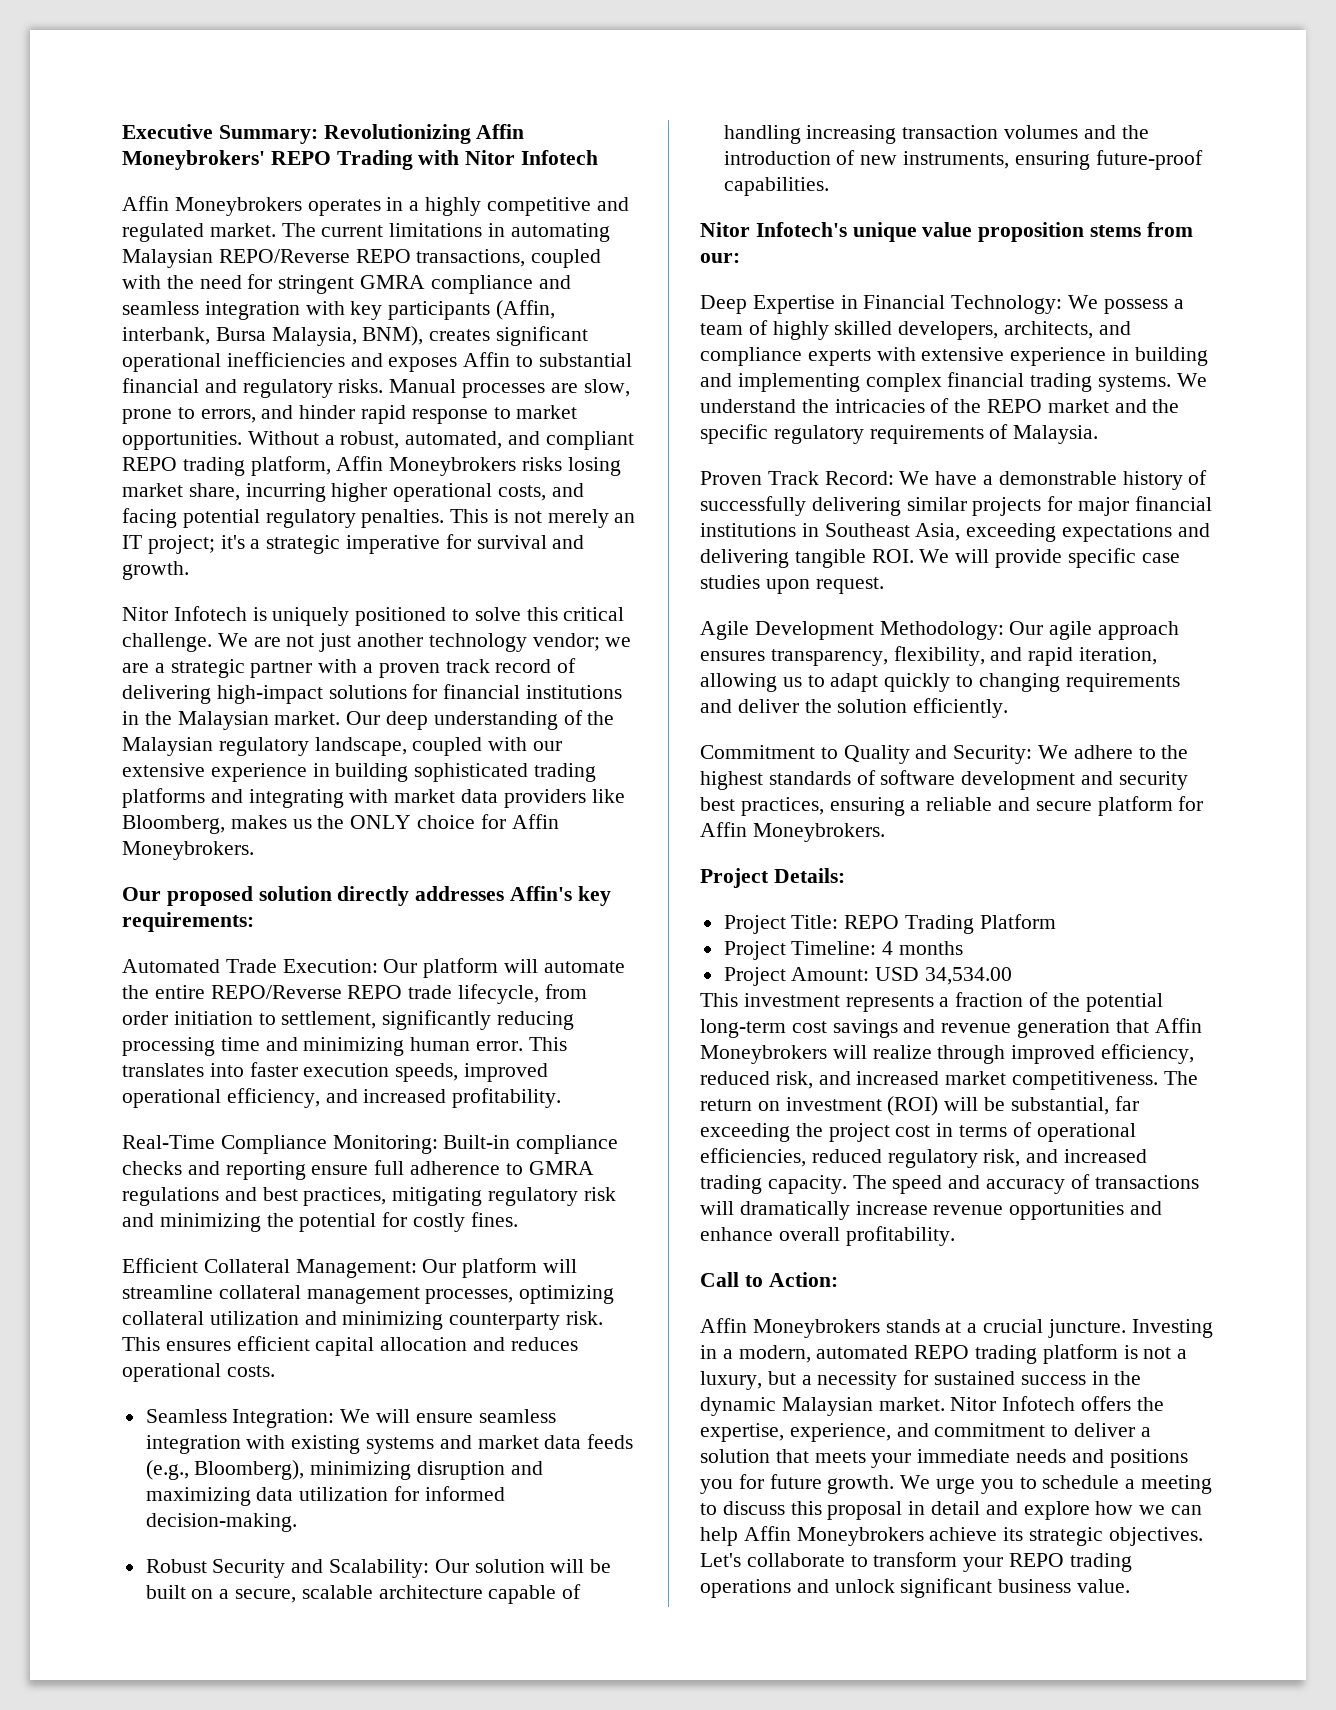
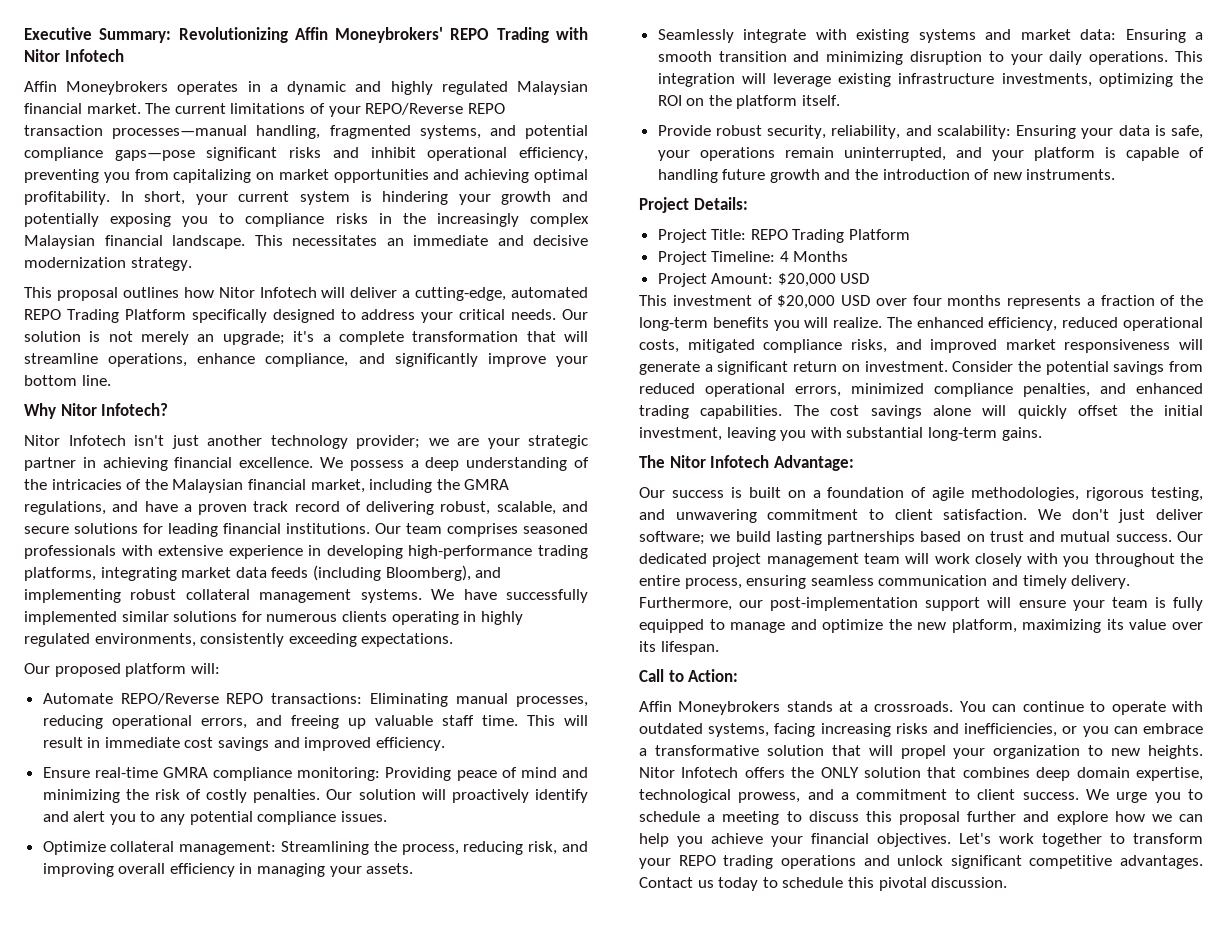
- Affin Moneybrokers operates in a highly competitive and regulated market. The current limitations in automating Malaysian REPO/Reverse REPO transactions, coupled with the need for stringent GMRA compliance and seamless integration with key participants (Affin, interbank, Bursa Malaysia, BNM), creates significant operational inefficiencies and exposes Affin to substantial financial and regulatory risks. Manual processes are slow, prone to errors, and hinder rapid response to market opportunities. Without a robust, automated, and compliant REPO trading platform, Affin Moneybrokers risks losing market share, incurring higher operational costs, and facing potential regulatory penalties. This is not merely an IT project; it's a strategic imperative for survival and growth.
- Nitor Infotech is uniquely positioned to solve this critical challenge. We are not just another technology vendor; we are a strategic partner with a proven track record of delivering high-impact solutions for financial institutions in the Malaysian market. Our deep understanding of the Malaysian regulatory landscape, coupled with our extensive experience in building sophisticated trading platforms and integrating with market data providers like Bloomberg, makes us the ONLY choice for Affin Moneybrokers.
- Our proposed solution directly addresses Affin's key requirements:
- Automated Trade Execution: Our platform will automate the entire REPO/Reverse REPO trade lifecycle, from order initiation to settlement, significantly reducing processing time and minimizing human error. This translates into faster execution speeds, improved operational efficiency, and increased profitability.
- Real-Time Compliance Monitoring: Built-in compliance checks and reporting ensure full adherence to GMRA regulations and best practices, mitigating regulatory risk and minimizing the potential for costly fines.
- Efficient Collateral Management: Our platform will streamline collateral management processes, optimizing collateral utilization and minimizing counterparty risk. This ensures efficient capital allocation and reduces operational costs.
- Seamless Integration: We will ensure seamless integration with existing systems and market data feeds (e.g., Bloomberg), minimizing disruption and maximizing data utilization for informed decision-making.
- Robust Security and Scalability: Our solution will be built on a secure, scalable architecture capable of handling increasing transaction volumes and the introduction of new instruments, ensuring future-proof capabilities.
- Nitor Infotech's unique value proposition stems from our:
- Deep Expertise in Financial Technology: We possess a team of highly skilled developers, architects, and compliance experts with extensive experience in building and implementing complex financial trading systems. We understand the intricacies of the REPO market and the specific regulatory requirements of Malaysia.
- Proven Track Record: We have a demonstrable history of successfully delivering similar projects for major financial institutions in Southeast Asia, exceeding expectations and delivering tangible ROI. We will provide specific case studies upon request.
- Agile Development Methodology: Our agile approach ensures transparency, flexibility, and rapid iteration, allowing us to adapt quickly to changing requirements and deliver the solution efficiently.
- Commitment to Quality and Security: We adhere to the highest standards of software development and security best practices, ensuring a reliable and secure platform for Affin Moneybrokers.
+ Affin Moneybrokers operates in a dynamic and highly regulated Malaysian financial market. The current limitations of your REPO/Reverse REPO transaction processes—manual handling, fragmented systems, and potential compliance gaps—pose significant risks and inhibit operational efficiency, preventing you from capitalizing on market opportunities and achieving optimal profitability. In short, your current system is hindering your growth and potentially exposing you to compliance risks in the increasingly complex Malaysian financial landscape. This necessitates an immediate and decisive modernization strategy.
+ This proposal outlines how Nitor Infotech will deliver a cutting-edge, automated REPO Trading Platform specifically designed to address your critical needs. Our solution is not merely an upgrade; it's a complete transformation that will streamline operations, enhance compliance, and significantly improve your bottom line.
+ Why Nitor Infotech?
+ Nitor Infotech isn't just another technology provider; we are your strategic partner in achieving financial excellence. We possess a deep understanding of the intricacies of the Malaysian financial market, including the GMRA regulations, and have a proven track record of delivering robust, scalable, and secure solutions for leading financial institutions. Our team comprises seasoned professionals with extensive experience in developing high-performance trading platforms, integrating market data feeds (including Bloomberg), and implementing robust collateral management systems. We have successfully implemented similar solutions for numerous clients operating in highly regulated environments, consistently exceeding expectations.
+ Our proposed platform will:
+ Automate REPO/Reverse REPO transactions: Eliminating manual processes, reducing operational errors, and freeing up valuable staff time. This will result in immediate cost savings and improved efficiency.
+ Ensure real-time GMRA compliance monitoring: Providing peace of mind and minimizing the risk of costly penalties. Our solution will proactively identify and alert you to any potential compliance issues.
+ Optimize collateral management: Streamlining the process, reducing risk, and improving overall efficiency in managing your assets.
+ Seamlessly integrate with existing systems and market data: Ensuring a smooth transition and minimizing disruption to your daily operations. This integration will leverage existing infrastructure investments, optimizing the ROI on the platform itself.
+ Provide robust security, reliability, and scalability: Ensuring your data is safe, your operations remain uninterrupted, and your platform is capable of handling future growth and the introduction of new instruments.
- Project Timeline: 4 months
+ Project Timeline: 4 Months
- Project Amount: USD 34,534.00
+ Project Amount: $20,000 USD
- This investment represents a fraction of the potential long-term cost savings and revenue generation that Affin Moneybrokers will realize through improved efficiency, reduced risk, and increased market competitiveness. The return on investment (ROI) will be substantial, far exceeding the project cost in terms of operational efficiencies, reduced regulatory risk, and increased trading capacity. The speed and accuracy of transactions will dramatically increase revenue opportunities and enhance overall profitability.
+ This investment of $20,000 USD over four months represents a fraction of the long-term benefits you will realize. The enhanced efficiency, reduced operational costs, mitigated compliance risks, and improved market responsiveness will generate a significant return on investment. Consider the potential savings from reduced operational errors, minimized compliance penalties, and enhanced trading capabilities. The cost savings alone will quickly offset the initial investment, leaving you with substantial long-term gains.
+ The Nitor Infotech Advantage:
+ Our success is built on a foundation of agile methodologies, rigorous testing, and unwavering commitment to client satisfaction. We don't just deliver software; we build lasting partnerships based on trust and mutual success. Our dedicated project management team will work closely with you throughout the entire process, ensuring seamless communication and timely delivery. Furthermore, our post-implementation support will ensure your team is fully equipped to manage and optimize the new platform, maximizing its value over its lifespan.
- Affin Moneybrokers stands at a crucial juncture. Investing in a modern, automated REPO trading platform is not a luxury, but a necessity for sustained success in the dynamic Malaysian market. Nitor Infotech offers the expertise, experience, and commitment to deliver a solution that meets your immediate needs and positions you for future growth.
+ Affin Moneybrokers stands at a crossroads. You can continue to operate with outdated systems, facing increasing risks and inefficiencies, or you can embrace a transformative solution that will propel your organization to new heights. Nitor Infotech offers the ONLY solution that combines deep domain expertise, technological prowess, and a commitment to client success.
- We urge you to schedule a meeting to discuss this proposal in detail and explore how we can help Affin Moneybrokers achieve its strategic objectives. Let's collaborate to transform your REPO trading operations and unlock significant business value.
+ We urge you to schedule a meeting to discuss this proposal further and explore how we can help you achieve your financial objectives. Let's work together to transform your REPO trading operations and unlock significant competitive advantages. Contact us today to schedule this pivotal discussion.

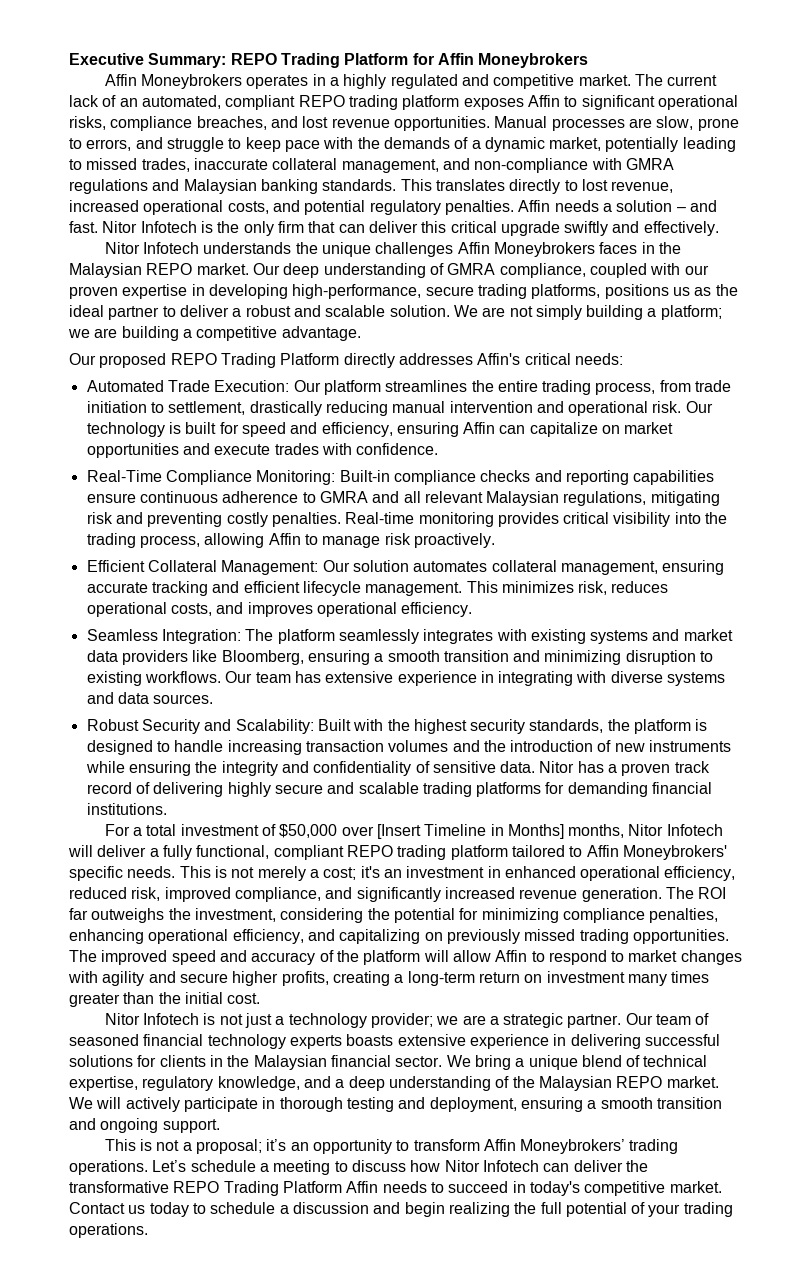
- Executive Summary: Revolutionizing Affin Moneybrokers' REPO Trading with Nitor Infotech
+ Executive Summary: REPO Trading Platform for Affin Moneybrokers
- Affin Moneybrokers operates in a dynamic and highly regulated Malaysian financial market. The current limitations of your REPO/Reverse REPO transaction processes—manual handling, fragmented systems, and potential compliance gaps—pose significant risks and inhibit operational efficiency, preventing you from capitalizing on market opportunities and achieving optimal profitability. In short, your current system is hindering your growth and potentially exposing you to compliance risks in the increasingly complex Malaysian financial landscape. This necessitates an immediate and decisive modernization strategy.
- This proposal outlines how Nitor Infotech will deliver a cutting-edge, automated REPO Trading Platform specifically designed to address your critical needs. Our solution is not merely an upgrade; it's a complete transformation that will streamline operations, enhance compliance, and significantly improve your bottom line.
- Why Nitor Infotech?
- Nitor Infotech isn't just another technology provider; we are your strategic partner in achieving financial excellence. We possess a deep understanding of the intricacies of the Malaysian financial market, including the GMRA regulations, and have a proven track record of delivering robust, scalable, and secure solutions for leading financial institutions. Our team comprises seasoned professionals with extensive experience in developing high-performance trading platforms, integrating market data feeds (including Bloomberg), and implementing robust collateral management systems. We have successfully implemented similar solutions for numerous clients operating in highly regulated environments, consistently exceeding expectations.
- Our proposed platform will:
- Automate REPO/Reverse REPO transactions: Eliminating manual processes, reducing operational errors, and freeing up valuable staff time. This will result in immediate cost savings and improved efficiency.
- Ensure real-time GMRA compliance monitoring: Providing peace of mind and minimizing the risk of costly penalties. Our solution will proactively identify and alert you to any potential compliance issues.
- Optimize collateral management: Streamlining the process, reducing risk, and improving overall efficiency in managing your assets.
- Seamlessly integrate with existing systems and market data: Ensuring a smooth transition and minimizing disruption to your daily operations. This integration will leverage existing infrastructure investments, optimizing the ROI on the platform itself.
- Provide robust security, reliability, and scalability: Ensuring your data is safe, your operations remain uninterrupted, and your platform is capable of handling future growth and the introduction of new instruments.
- Project Details:
- Project Title: REPO Trading Platform
- Project Timeline: 4 Months
- Project Amount: $20,000 USD
- This investment of $20,000 USD over four months represents a fraction of the long-term benefits you will realize. The enhanced efficiency, reduced operational costs, mitigated compliance risks, and improved market responsiveness will generate a significant return on investment. Consider the potential savings from reduced operational errors, minimized compliance penalties, and enhanced trading capabilities. The cost savings alone will quickly offset the initial investment, leaving you with substantial long-term gains.
- The Nitor Infotech Advantage:
- Our success is built on a foundation of agile methodologies, rigorous testing, and unwavering commitment to client satisfaction. We don't just deliver software; we build lasting partnerships based on trust and mutual success. Our dedicated project management team will work closely with you throughout the entire process, ensuring seamless communication and timely delivery. Furthermore, our post-implementation support will ensure your team is fully equipped to manage and optimize the new platform, maximizing its value over its lifespan.
- Call to Action:
- Affin Moneybrokers stands at a crossroads. You can continue to operate with outdated systems, facing increasing risks and inefficiencies, or you can embrace a transformative solution that will propel your organization to new heights. Nitor Infotech offers the ONLY solution that combines deep domain expertise, technological prowess, and a commitment to client success. We urge you to schedule a meeting to discuss this proposal further and explore how we can help you achieve your financial objectives. Let's work together to transform your REPO trading operations and unlock significant competitive advantages.
+ Affin Moneybrokers operates in a highly regulated and competitive market. The current lack of an automated, compliant REPO trading platform exposes Affin to significant operational risks, compliance breaches, and lost revenue opportunities. Manual processes are slow, prone to errors, and struggle to keep pace with the demands of a dynamic market, potentially leading to missed trades, inaccurate collateral management, and non-compliance with GMRA regulations and Malaysian banking standards. This translates directly to lost revenue, increased operational costs, and potential regulatory penalties. Affin needs a solution – and fast. Nitor Infotech is the only firm that can deliver this critical upgrade swiftly and effectively.
+ Nitor Infotech understands the unique challenges Affin Moneybrokers faces in the Malaysian REPO market. Our deep understanding of GMRA compliance, coupled with our proven expertise in developing high-performance, secure trading platforms, positions us as the ideal partner to deliver a robust and scalable solution. We are not simply building a platform; we are building a competitive advantage.
+ Our proposed REPO Trading Platform directly addresses Affin's critical needs:
+ Automated Trade Execution: Our platform streamlines the entire trading process, from trade initiation to settlement, drastically reducing manual intervention and operational risk. Our technology is built for speed and efficiency, ensuring Affin can capitalize on market opportunities and execute trades with confidence.
+ Real-Time Compliance Monitoring: Built-in compliance checks and reporting capabilities ensure continuous adherence to GMRA and all relevant Malaysian regulations, mitigating risk and preventing costly penalties. Real-time monitoring provides critical visibility into the trading process, allowing Affin to manage risk proactively.
+ Efficient Collateral Management: Our solution automates collateral management, ensuring accurate tracking and efficient lifecycle management. This minimizes risk, reduces operational costs, and improves operational efficiency.
+ Seamless Integration: The platform seamlessly integrates with existing systems and market data providers like Bloomberg, ensuring a smooth transition and minimizing disruption to existing workflows. Our team has extensive experience in integrating with diverse systems and data sources.
+ Robust Security and Scalability: Built with the highest security standards, the platform is designed to handle increasing transaction volumes and the introduction of new instruments while ensuring the integrity and confidentiality of sensitive data. Nitor has a proven track record of delivering highly secure and scalable trading platforms for demanding financial institutions.
+ For a total investment of $50,000 over [Insert Timeline in Months] months, Nitor Infotech will deliver a fully functional, compliant REPO trading platform tailored to Affin Moneybrokers' specific needs. This is not merely a cost; it's an investment in enhanced operational efficiency, reduced risk, improved compliance, and significantly increased revenue generation. The ROI far outweighs the investment, considering the potential for minimizing compliance penalties, enhancing operational efficiency, and capitalizing on previously missed trading opportunities. The improved speed and accuracy of the platform will allow Affin to respond to market changes with agility and secure higher profits, creating a long-term return on investment many times greater than the initial cost.
+ Nitor Infotech is not just a technology provider; we are a strategic partner. Our team of seasoned financial technology experts boasts extensive experience in delivering successful solutions for clients in the Malaysian financial sector. We bring a unique blend of technical expertise, regulatory knowledge, and a deep understanding of the Malaysian REPO market. We will actively participate in thorough testing and deployment, ensuring a smooth transition and ongoing support.
+ This is not a proposal; it’s an opportunity to transform Affin Moneybrokers’ trading operations. Let’s schedule a meeting to discuss how Nitor Infotech can deliver the transformative REPO Trading Platform Affin needs to succeed in today's competitive market.
- Contact us today to schedule this pivotal discussion.
+ Contact us today to schedule a discussion and begin realizing the full potential of your trading operations.

